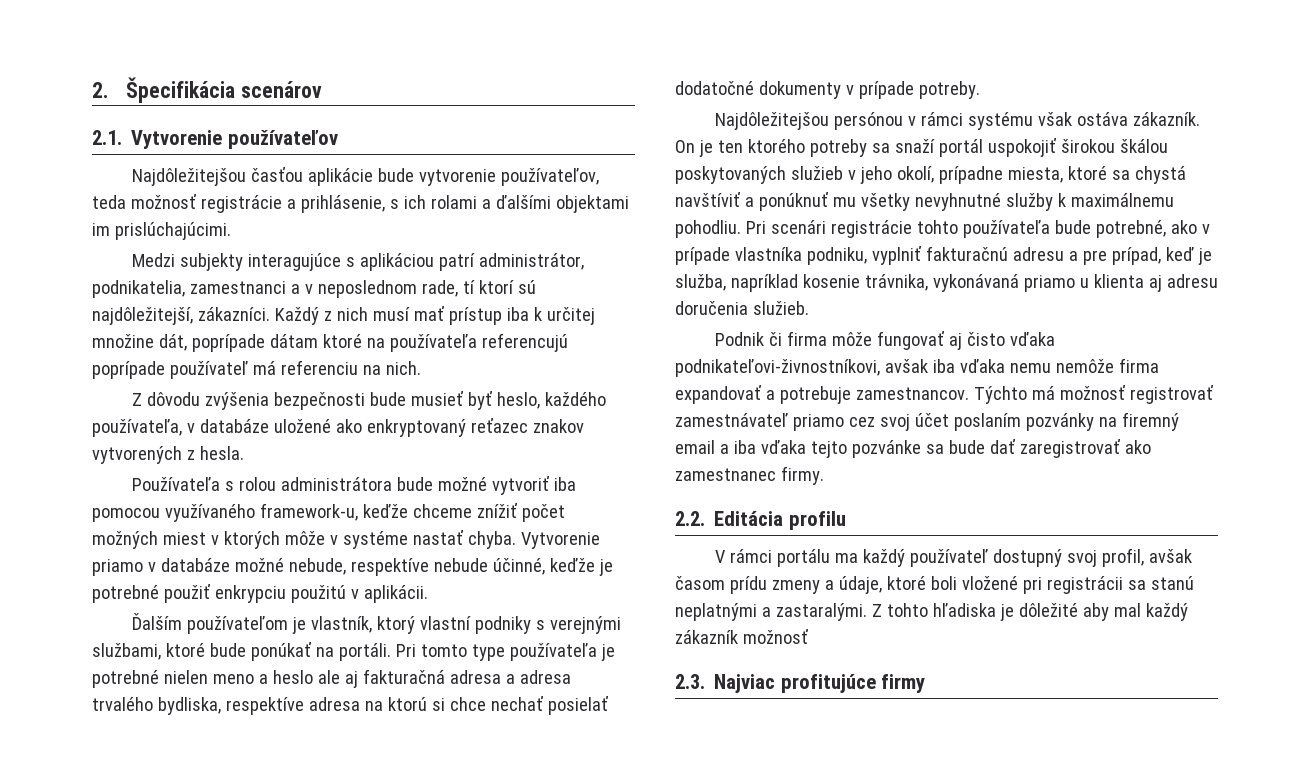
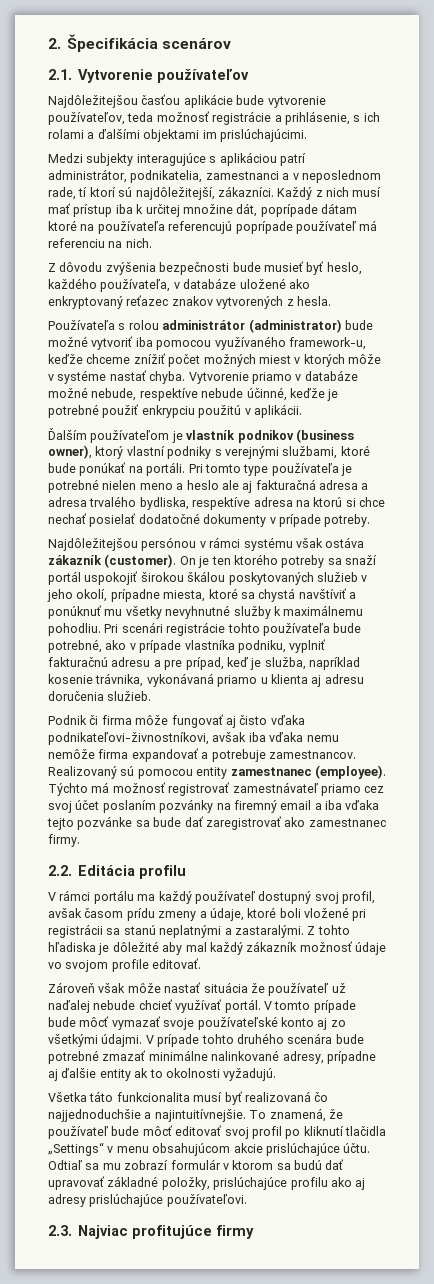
- Používateľa s rolou administrátora bude možné vytvoriť iba pomocou využívaného framework-u, keďže chceme znížiť počet možných miest v ktorých môže v systéme nastať chyba.
+ Používateľa s rolou administrátor (administrator) bude možné vytvoriť iba pomocou využívaného framework-u, keďže chceme znížiť počet možných miest v ktorých môže v systéme nastať chyba.
- Ďalším používateľom je vlastník, ktorý vlastní podniky s verejnými službami, ktoré bude ponúkať na portáli.
+ Ďalším používateľom je vlastník podnikov (business owner), ktorý vlastní podniky s verejnými službami, ktoré bude ponúkať na portáli.
- Najdôležitejšou persónou v rámci systému však ostáva zákazník.
+ Najdôležitejšou persónou v rámci systému však ostáva zákazník (customer).
+ Realizovaný sú pomocou entity zamestnanec (employee).
- Z tohto hľadiska je dôležité aby mal každý zákazník možnosť
+ Z tohto hľadiska je dôležité aby mal každý zákazník možnosť údaje vo svojom profile editovať.
+ Zároveň však môže nastať situácia že používateľ už naďalej nebude chcieť využívať portál. V tomto prípade bude môcť vymazať svoje používateľské konto aj zo všetkými údajmi. V prípade tohto druhého scenára bude potrebné zmazať minimálne nalinkované adresy, prípadne aj ďalšie entity ak to okolnosti vyžadujú.
+ Všetka táto funkcionalita musí byť realizovaná čo najjednoduchšie a najintuitívnejšie. To znamená, že používateľ bude môcť editovať svoj profil po kliknutí tlačidla „Settings“ v menu obsahujúcom akcie prislúchajúce účtu. Odtiaľ sa mu zobrazí formulár v ktorom sa budú dať upravovať základné položky, prislúchajúce profilu ako aj adresy prislúchajúce používateľovi.

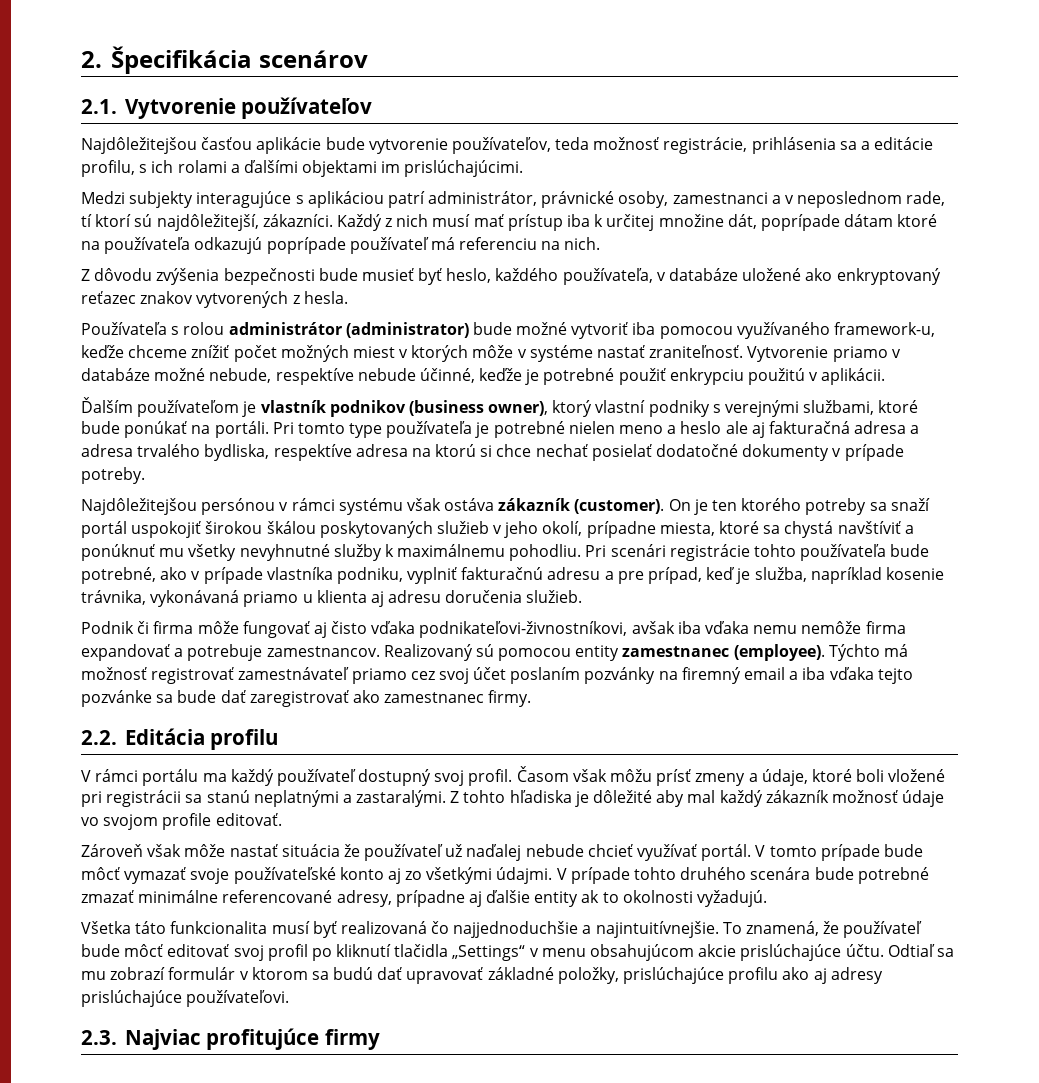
- Najdôležitejšou časťou aplikácie bude vytvorenie používateľov, teda možnosť registrácie a prihlásenie, s ich rolami a ďalšími objektami im prislúchajúcimi.
+ Najdôležitejšou časťou aplikácie bude vytvorenie používateľov, teda možnosť registrácie, prihlásenia sa a editácie profilu, s ich rolami a ďalšími objektami im prislúchajúcimi.
- Medzi subjekty interagujúce s aplikáciou patrí administrátor, podnikatelia, zamestnanci a v neposlednom rade, tí ktorí sú najdôležitejší, zákazníci.
+ Medzi subjekty interagujúce s aplikáciou patrí administrátor, právnické osoby, zamestnanci a v neposlednom rade, tí ktorí sú najdôležitejší, zákazníci.
- Každý z nich musí mať prístup iba k určitej množine dát, poprípade dátam ktoré na používateľa referencujú poprípade používateľ má referenciu na nich.
+ Každý z nich musí mať prístup iba k určitej množine dát, poprípade dátam ktoré na používateľa odkazujú poprípade používateľ má referenciu na nich.
- Používateľa s rolou administrátor (administrator) bude možné vytvoriť iba pomocou využívaného framework-u, keďže chceme znížiť počet možných miest v ktorých môže v systéme nastať chyba.
+ Používateľa s rolou administrátor (administrator) bude možné vytvoriť iba pomocou využívaného framework-u, keďže chceme znížiť počet možných miest v ktorých môže v systéme nastať zraniteľnosť.
- V rámci portálu ma každý používateľ dostupný svoj profil, avšak časom prídu zmeny a údaje, ktoré boli vložené pri registrácii sa stanú neplatnými a zastaralými.
+ V rámci portálu ma každý používateľ dostupný svoj profil. Časom však môžu prísť zmeny a údaje, ktoré boli vložené pri registrácii sa stanú neplatnými a zastaralými.
- V prípade tohto druhého scenára bude potrebné zmazať minimálne nalinkované adresy, prípadne aj ďalšie entity ak to okolnosti vyžadujú.
+ V prípade tohto druhého scenára bude potrebné zmazať minimálne referencované adresy, prípadne aj ďalšie entity ak to okolnosti vyžadujú.

